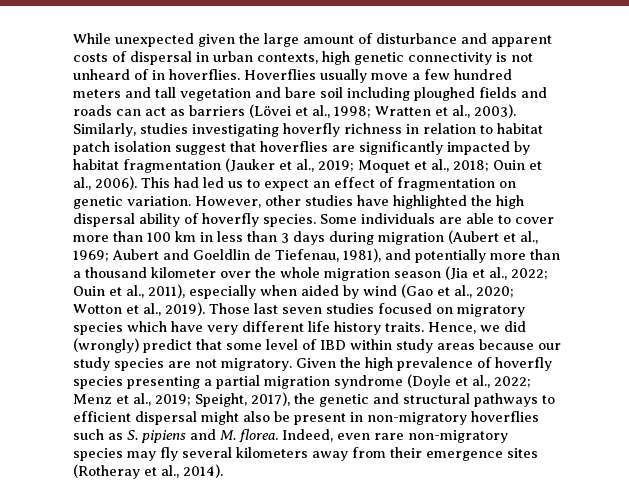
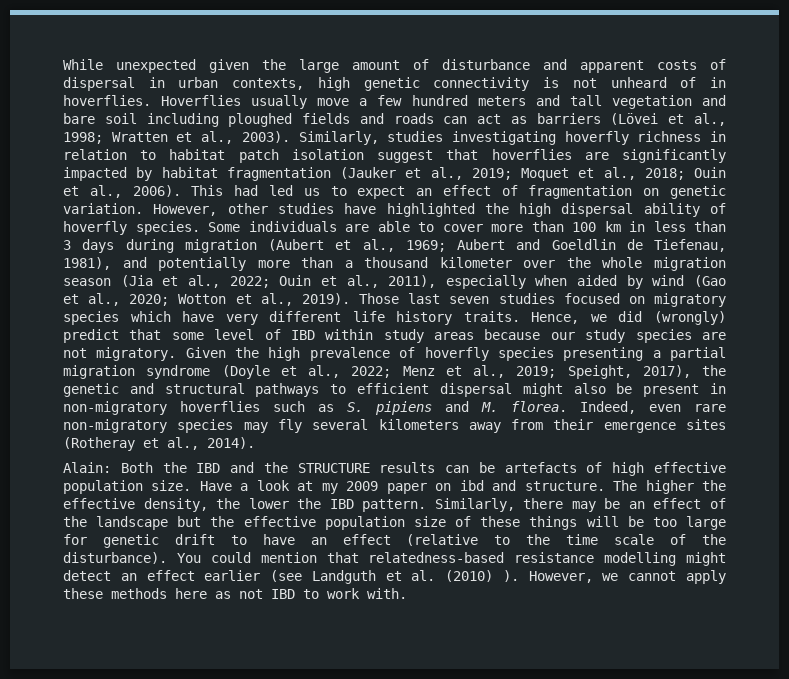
+ Alain: Both the IBD and the STRUCTURE results can be artefacts of high effective population size. Have a look at my 2009 paper on ibd and structure. The higher the effective density, the lower the IBD pattern. Similarly, there may be an effect of the landscape but the effective population size of these things will be too large for genetic drift to have an effect (relative to the time scale of the disturbance). You could mention that relatedness-based resistance modelling might detect an effect earlier (see Landguth et al. (2010) ). However, we cannot apply these methods here as not IBD to work with.

